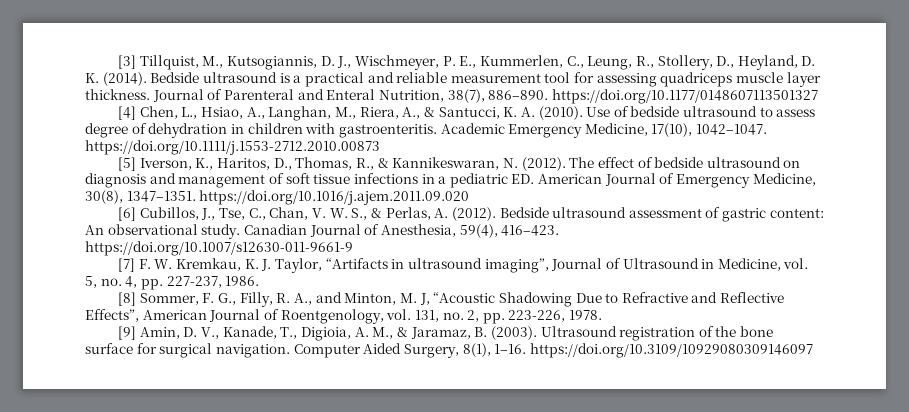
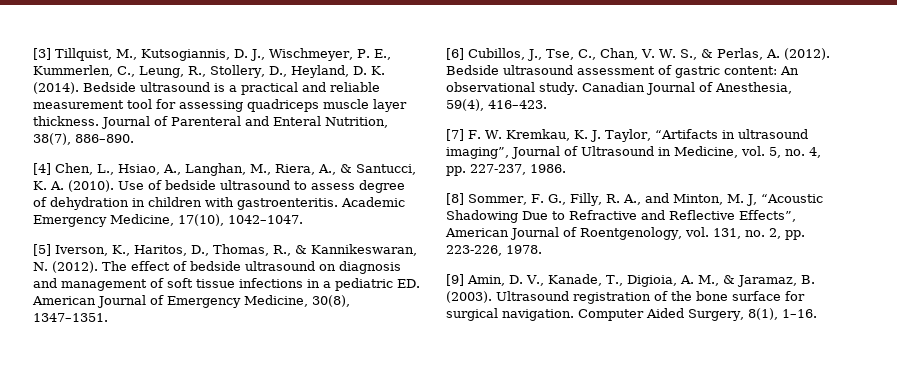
- Journal of Parenteral and Enteral Nutrition, 38(7), 886–890. https://doi.org/10.1177/0148607113501327
+ Journal of Parenteral and Enteral Nutrition, 38(7), 886–890.
- Academic Emergency Medicine, 17(10), 1042–1047. https://doi.org/10.1111/j.1553-2712.2010.00873
+ Academic Emergency Medicine, 17(10), 1042–1047.
- The effect of bedside ultrasound on diagnosis and management of soft tissue infections in a pediatric ED. American Journal of Emergency Medicine, 30(8), 1347–1351. https://doi.org/10.1016/j.ajem.2011.09.020
+ The effect of bedside ultrasound on diagnosis and management of soft tissue infections in a pediatric ED. American Journal of Emergency Medicine, 30(8), 1347–1351.
- Canadian Journal of Anesthesia, 59(4), 416–423. https://doi.org/10.1007/s12630-011-9661-9
+ Canadian Journal of Anesthesia, 59(4), 416–423.
- Computer Aided Surgery, 8(1), 1–16. https://doi.org/10.3109/10929080309146097
+ Computer Aided Surgery, 8(1), 1–16.

